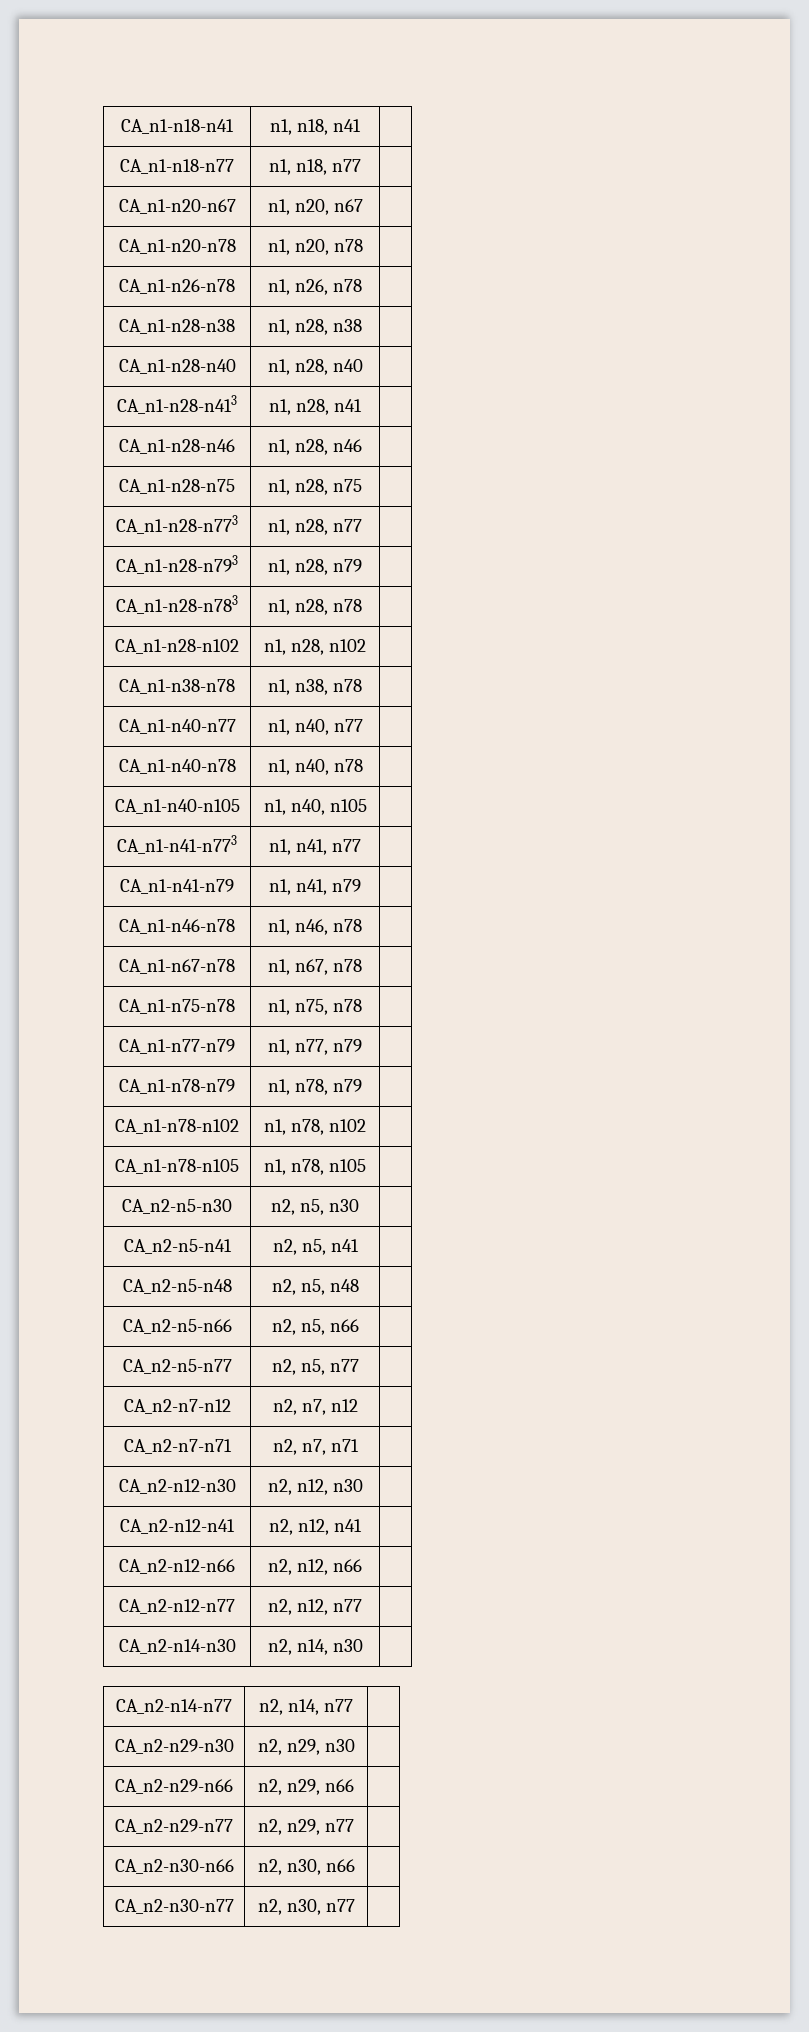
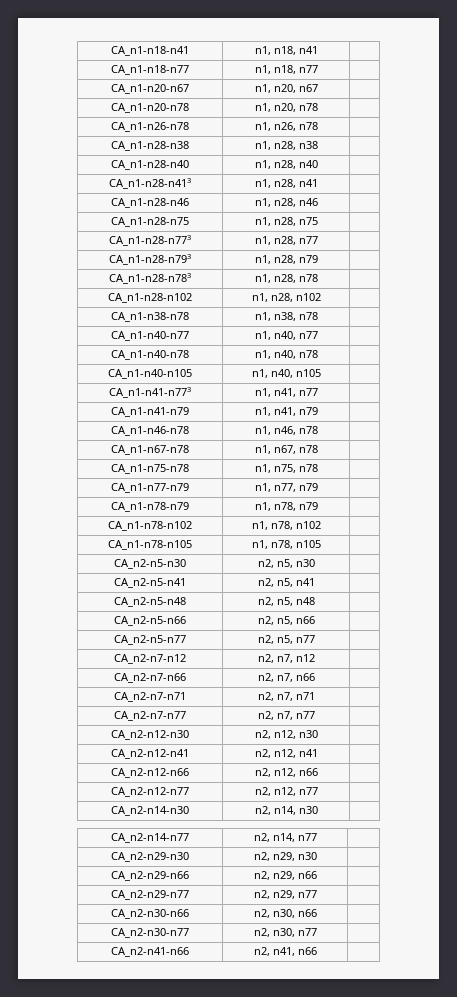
+ CA_n2-n7-n66 | n2, n7, n66 |
+ CA_n2-n7-n77 | n2, n7, n77 |
+ CA_n2-n41-n66 | n2, n41, n66 |

